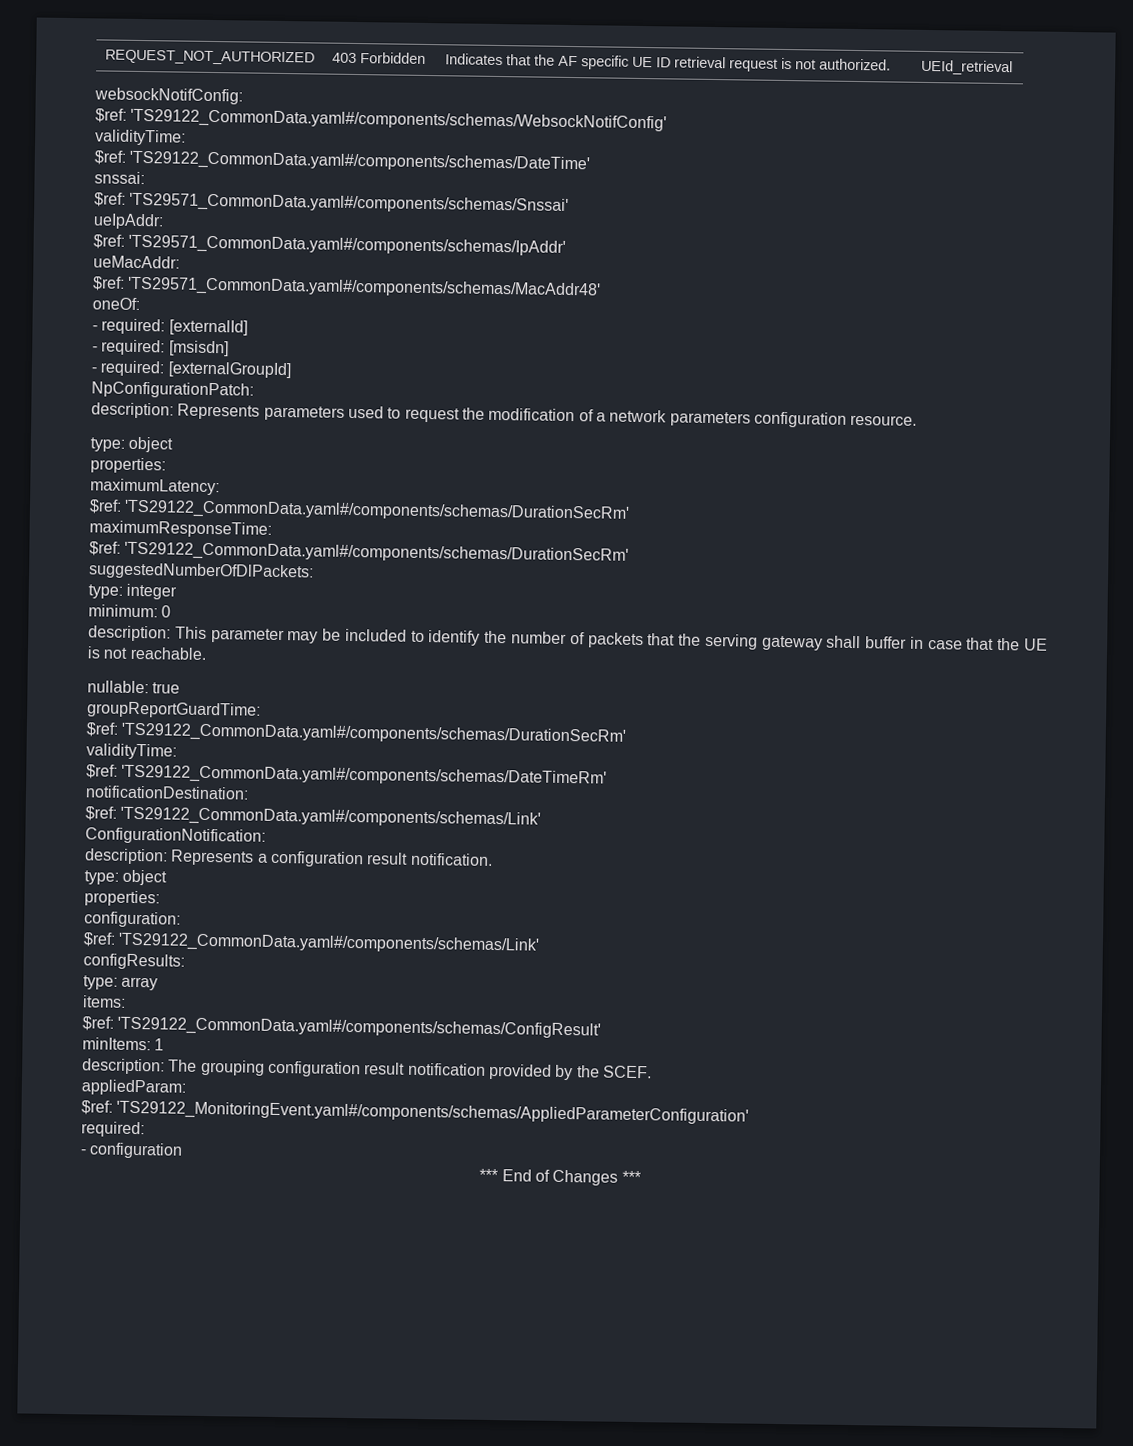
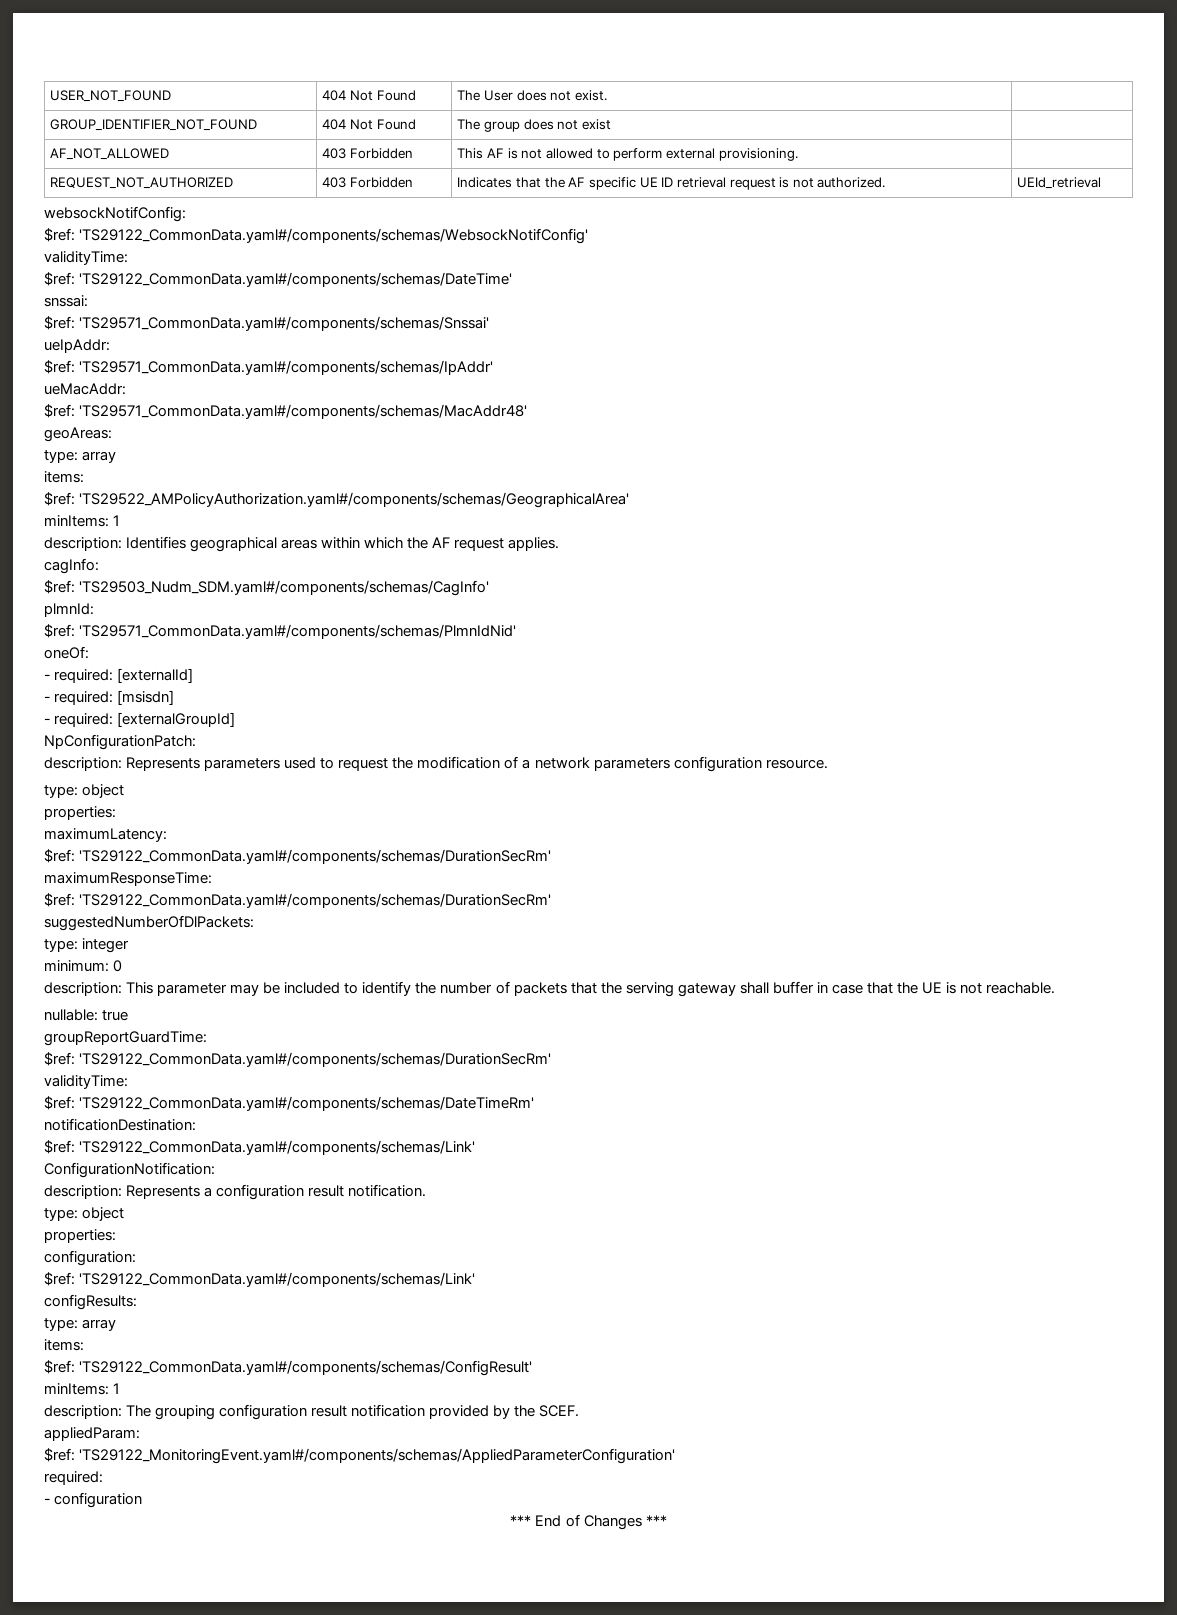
+ USER_NOT_FOUND | 404 Not Found | The User does not exist. |
+ GROUP_IDENTIFIER_NOT_FOUND | 404 Not Found | The group does not exist |
+ AF_NOT_ALLOWED | 403 Forbidden | This AF is not allowed to perform external provisioning. |
+ geoAreas:
+ type: array
+ items:
+ $ref: 'TS29522_AMPolicyAuthorization.yaml#/components/schemas/GeographicalArea'
+ minItems: 1
+ description: Identifies geographical areas within which the AF request applies.
+ cagInfo:
+ $ref: 'TS29503_Nudm_SDM.yaml#/components/schemas/CagInfo'
+ plmnId:
+ $ref: 'TS29571_CommonData.yaml#/components/schemas/PlmnIdNid'

